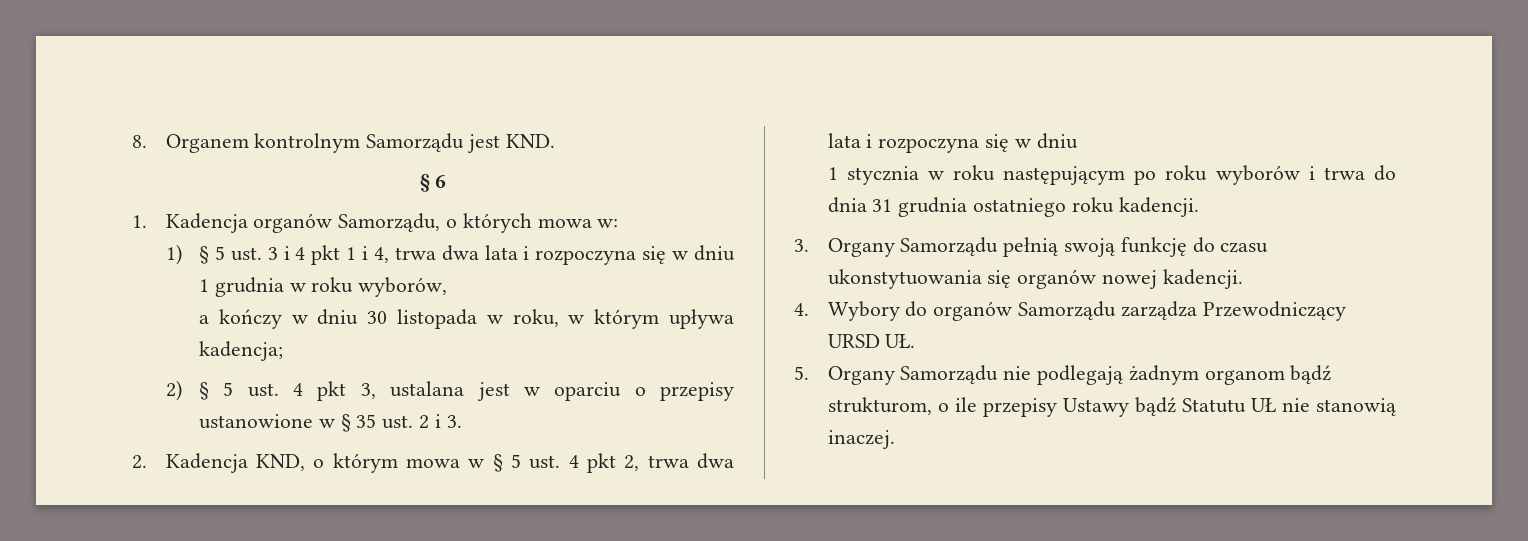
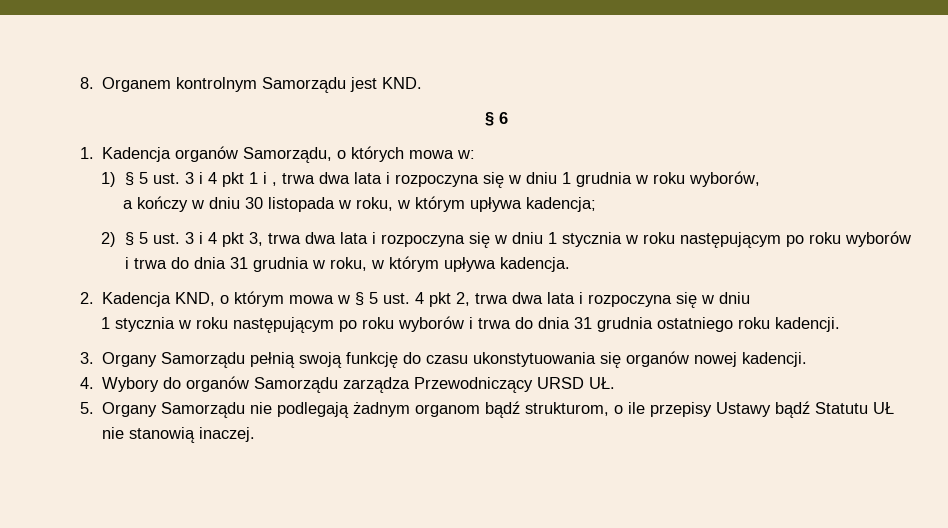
- 1) § 5 ust. 3 i 4 pkt 1 i 4, trwa dwa lata i rozpoczyna się w dniu 1 grudnia w roku wyborów,
+ 1) § 5 ust. 3 i 4 pkt 1 i , trwa dwa lata i rozpoczyna się w dniu 1 grudnia w roku wyborów,
- 2) § 5 ust. 4 pkt 3, ustalana jest w oparciu o przepisy ustanowione w § 35 ust. 2 i 3.
+ 2) § 5 ust. 3 i 4 pkt 3, trwa dwa lata i rozpoczyna się w dniu 1 stycznia w roku następującym po roku wyborów i trwa do dnia 31 grudnia w roku, w którym upływa kadencja.

